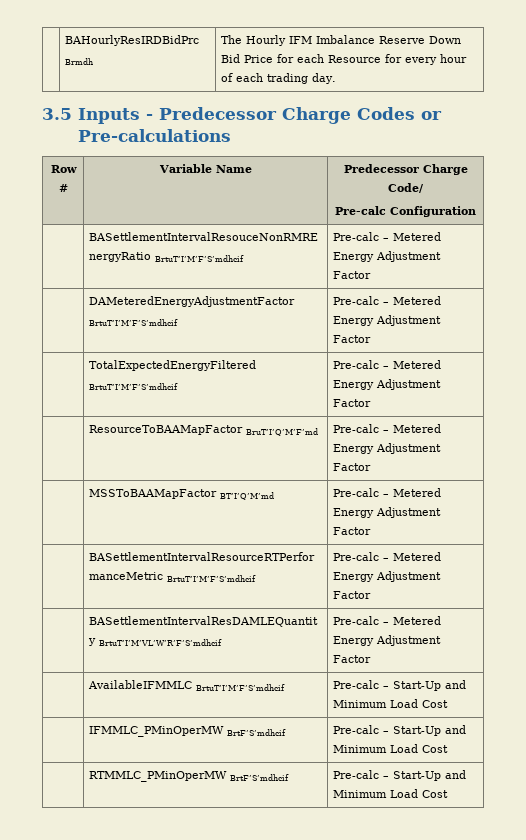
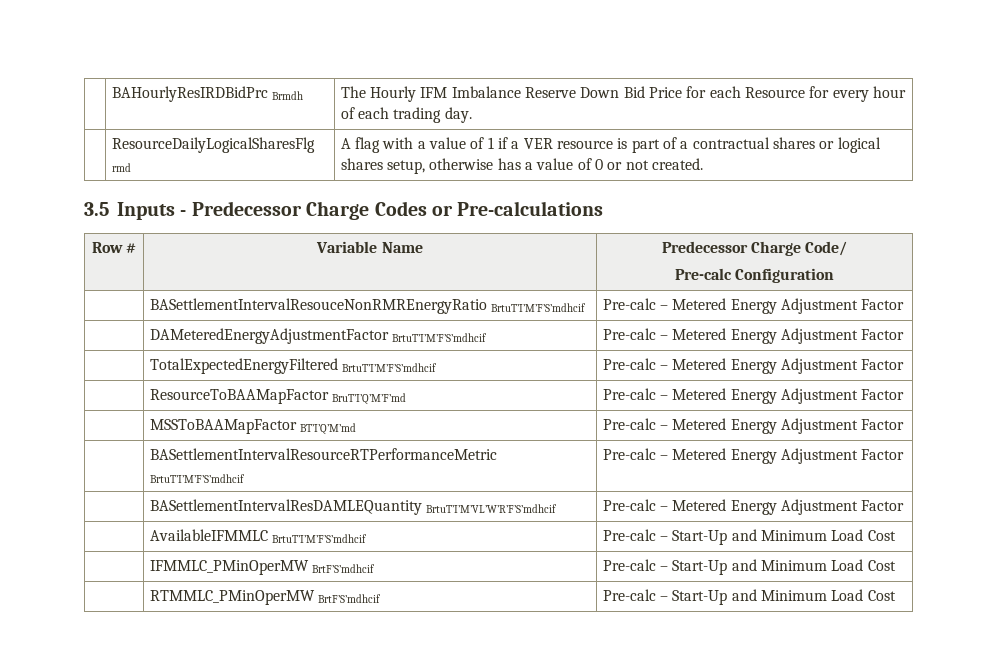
+ | ResourceDailyLogicalSharesFlg rmd | A flag with a value of 1 if a VER resource is part of a contractual shares or logical shares setup, otherwise has a value of 0 or not created.

